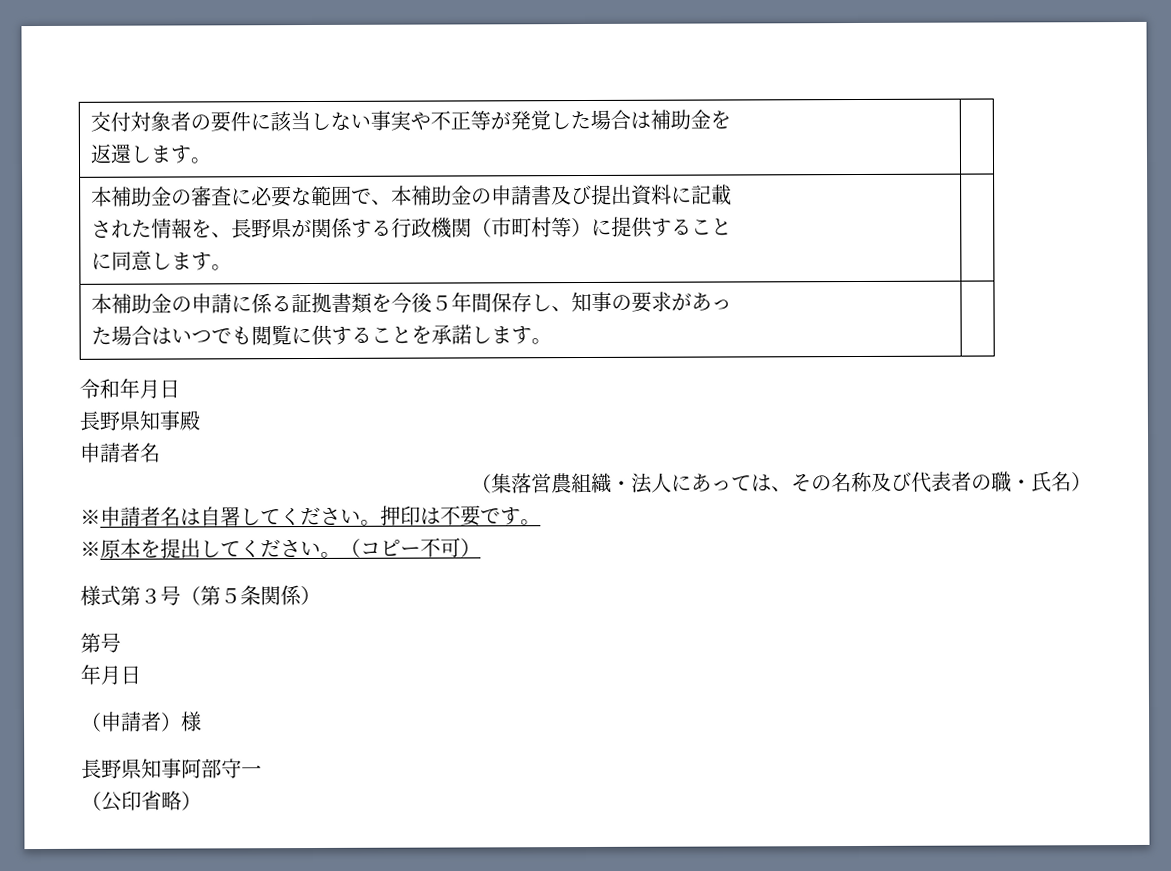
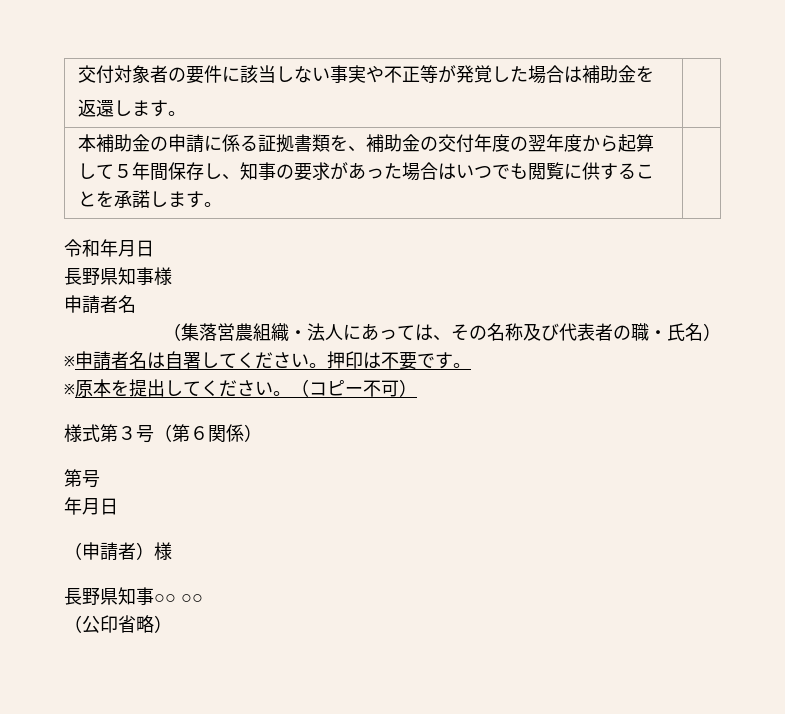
- 本補助金の審査に必要な範囲で、本補助金の申請書及び提出資料に記載
- された情報を、長野県が関係する行政機関（市町村等）に提供すること
- に同意します。 |
- 本補助金の申請に係る証拠書類を今後５年間保存し、知事の要求があっ
- た場合はいつでも閲覧に供することを承諾します。 |
+ 本補助金の申請に係る証拠書類を、補助金の交付年度の翌年度から起算して５年間保存し、知事の要求があった場合はいつでも閲覧に供することを承諾します。 |
- 長野県知事殿
+ 長野県知事様
- 様式第３号（第５条関係）
+ 様式第３号（第６関係）
- 長野県知事阿部守一
+ 長野県知事○○ ○○

